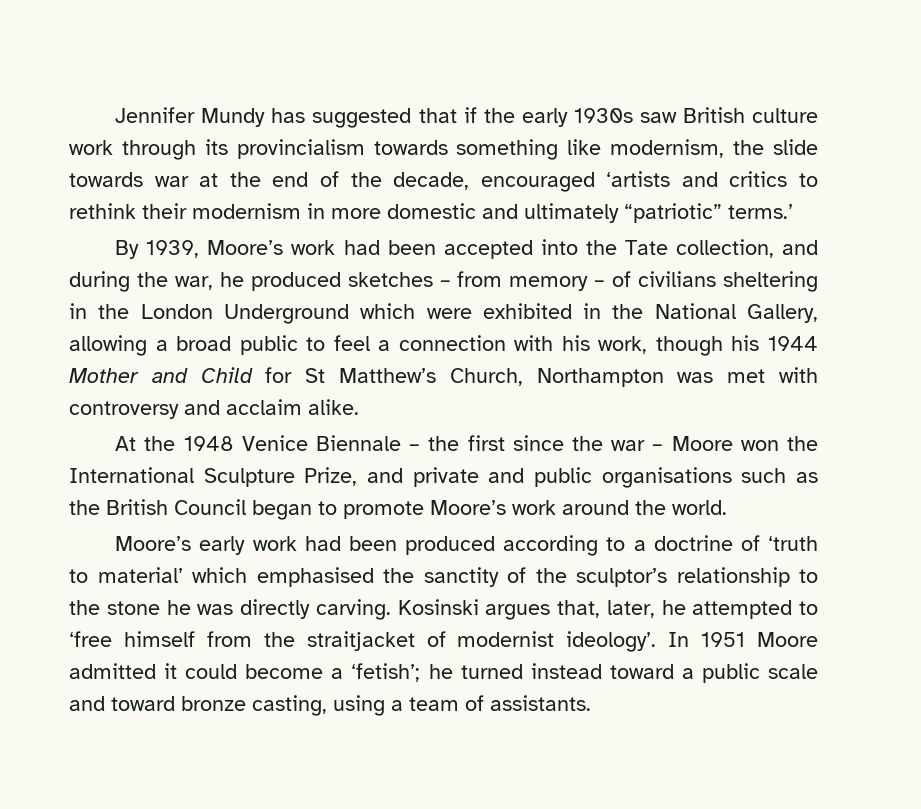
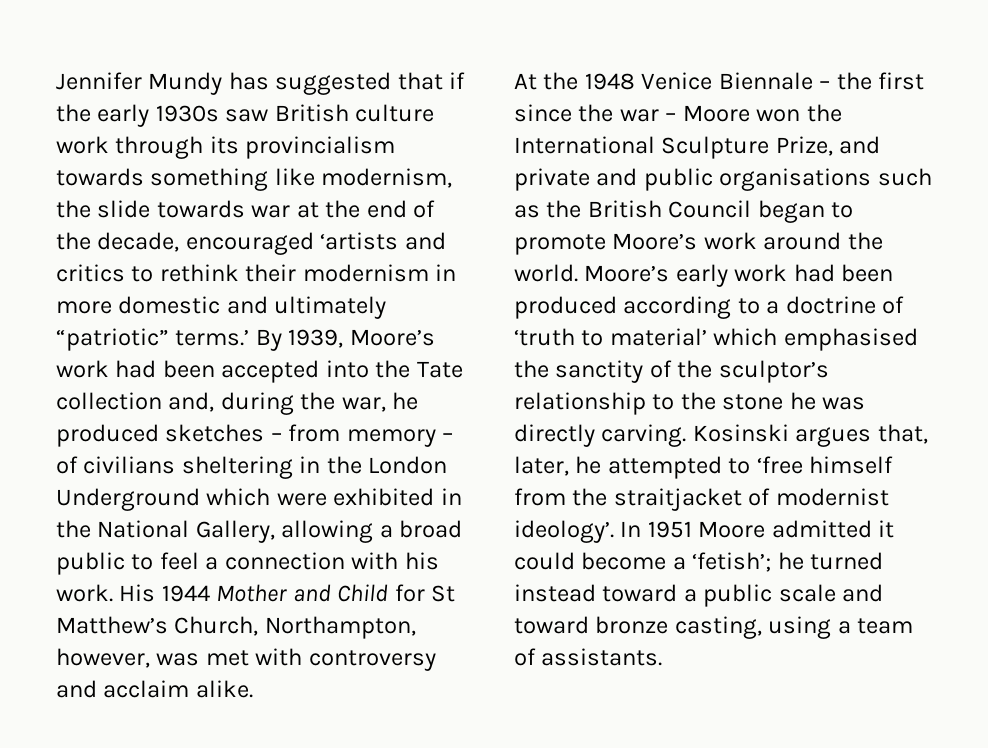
- Jennifer Mundy has suggested that if the early 1930s saw British culture work through its provincialism towards something like modernism, the slide towards war at the end of the decade, encouraged ‘artists and critics to rethink their modernism in more domestic and ultimately “patriotic” terms.’
- By 1939, Moore’s work had been accepted into the Tate collection, and during the war, he produced sketches – from memory – of civilians sheltering in the London Underground which were exhibited in the National Gallery, allowing a broad public to feel a connection with his work, though his 1944 Mother and Child for St Matthew’s Church, Northampton was met with controversy and acclaim alike.
+ Jennifer Mundy has suggested that if the early 1930s saw British culture work through its provincialism towards something like modernism, the slide towards war at the end of the decade, encouraged ‘artists and critics to rethink their modernism in more domestic and ultimately “patriotic” terms.’ By 1939, Moore’s work had been accepted into the Tate collection and, during the war, he produced sketches – from memory – of civilians sheltering in the London Underground which were exhibited in the National Gallery, allowing a broad public to feel a connection with his work. His 1944 Mother and Child for St Matthew’s Church, Northampton, however, was met with controversy and acclaim alike.
- At the 1948 Venice Biennale – the first since the war – Moore won the International Sculpture Prize, and private and public organisations such as the British Council began to promote Moore’s work around the world.
- Moore’s early work had been produced according to a doctrine of ‘truth to material’ which emphasised the sanctity of the sculptor’s relationship to the stone he was directly carving.
+ At the 1948 Venice Biennale – the first since the war – Moore won the International Sculpture Prize, and private and public organisations such as the British Council began to promote Moore’s work around the world. Moore’s early work had been produced according to a doctrine of ‘truth to material’ which emphasised the sanctity of the sculptor’s relationship to the stone he was directly carving.

